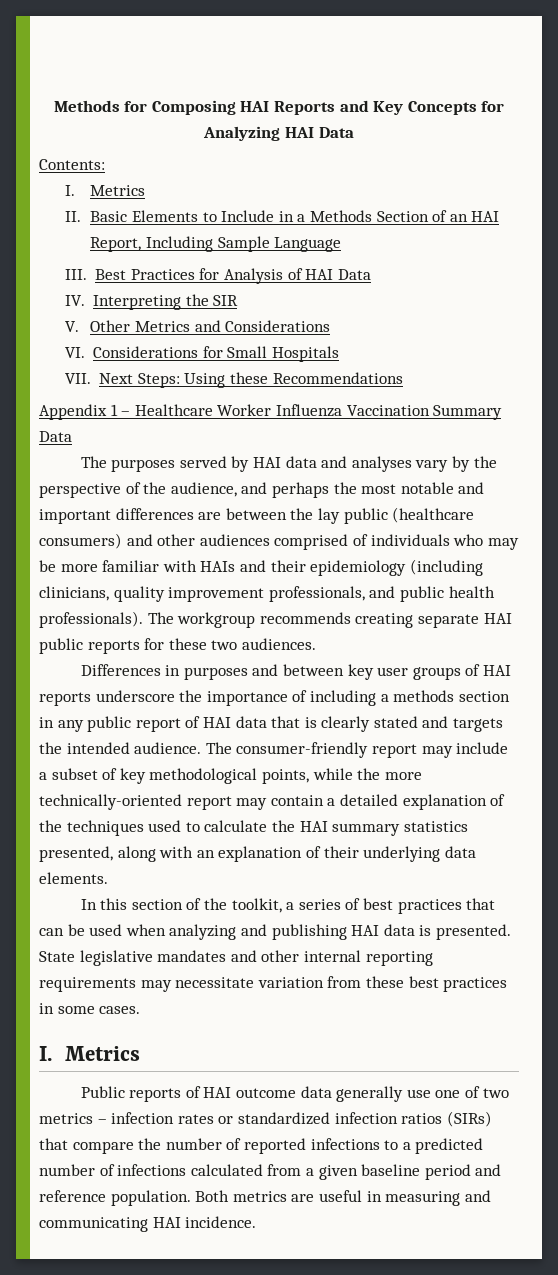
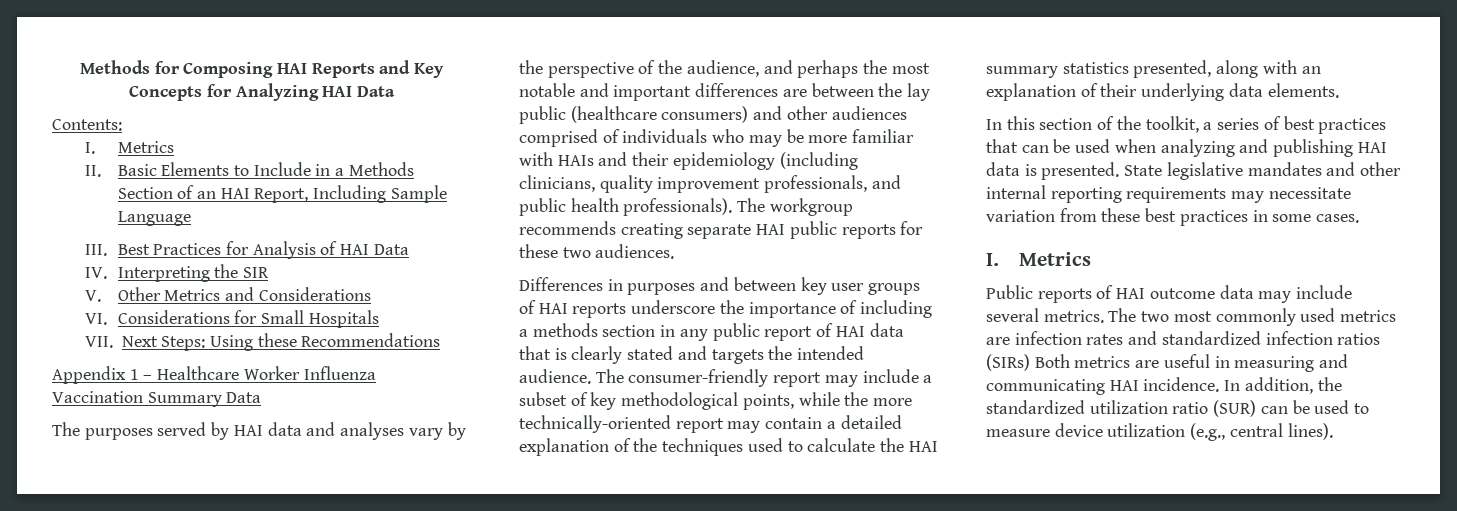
- Public reports of HAI outcome data generally use one of two metrics – infection rates or standardized infection ratios (SIRs) that compare the number of reported infections to a predicted number of infections calculated from a given baseline period and reference population. Both metrics are useful in measuring and communicating HAI incidence.
+ Public reports of HAI outcome data may include several metrics. The two most commonly used metrics are infection rates and standardized infection ratios (SIRs) Both metrics are useful in measuring and communicating HAI incidence.
+ In addition, the standardized utilization ratio (SUR) can be used to measure device utilization (e.g., central lines).

